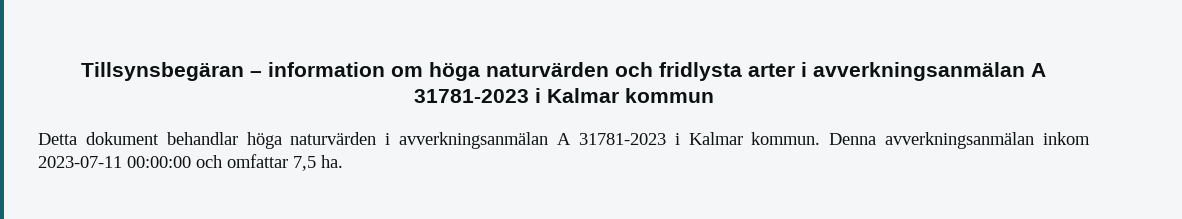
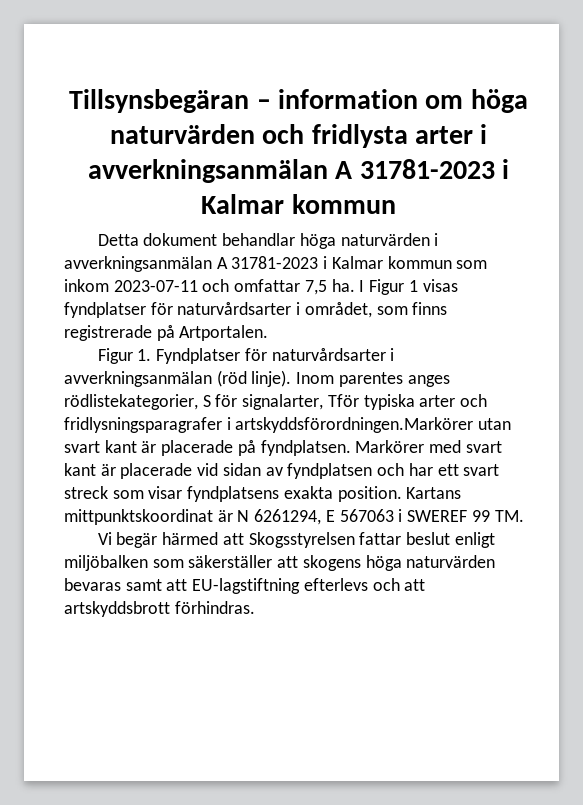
- Detta dokument behandlar höga naturvärden i avverkningsanmälan A 31781-2023 i Kalmar kommun. Denna avverkningsanmälan inkom 2023-07-11 00:00:00 och omfattar 7,5 ha.
+ Detta dokument behandlar höga naturvärden i avverkningsanmälan A 31781-2023 i Kalmar kommun som inkom 2023-07-11 och omfattar 7,5 ha.
+ I Figur 1 visas fyndplatser för naturvårdsarter i området, som finns registrerade på Artportalen.
+ Figur 1. Fyndplatser för naturvårdsarter i avverkningsanmälan (röd linje). Inom parentes anges rödlistekategorier, S för signalarter, Tför typiska arter och fridlysningsparagrafer i artskyddsförordningen.Markörer utan svart kant är placerade på fyndplatsen. Markörer med svart kant är placerade vid sidan av fyndplatsen och har ett svart streck som visar fyndplatsens exakta position. Kartans mittpunktskoordinat är N 6261294, E 567063 i SWEREF 99 TM.
+ Vi begär härmed att Skogsstyrelsen fattar beslut enligt miljöbalken som säkerställer att skogens höga naturvärden bevaras samt att EU-lagstiftning efterlevs och att artskyddsbrott förhindras.

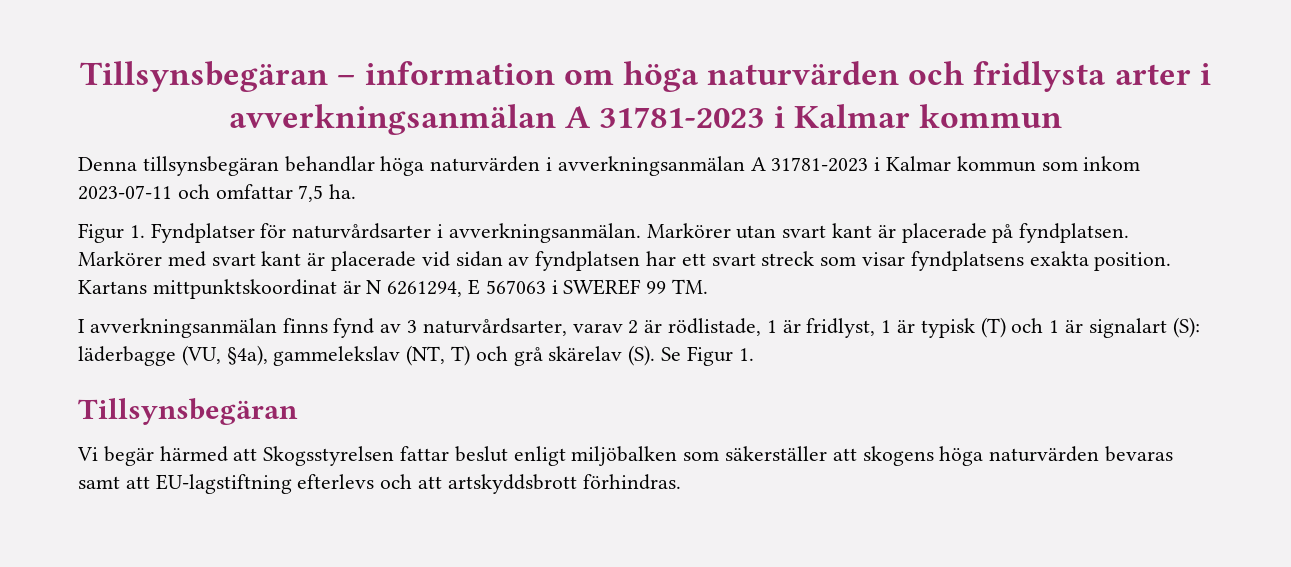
- Detta dokument behandlar höga naturvärden i avverkningsanmälan A 31781-2023 i Kalmar kommun som inkom 2023-07-11 och omfattar 7,5 ha. I Figur 1 visas fyndplatser för naturvårdsarter i området, som finns registrerade på Artportalen.
+ Denna tillsynsbegäran behandlar höga naturvärden i avverkningsanmälan A 31781-2023 i Kalmar kommun som inkom 2023-07-11 och omfattar 7,5 ha.
- Figur 1. Fyndplatser för naturvårdsarter i avverkningsanmälan (röd linje). Inom parentes anges rödlistekategorier, S för signalarter, Tför typiska arter och fridlysningsparagrafer i artskyddsförordningen.Markörer utan svart kant är placerade på fyndplatsen.
+ Figur 1. Fyndplatser för naturvårdsarter i avverkningsanmälan. Markörer utan svart kant är placerade på fyndplatsen.
- Markörer med svart kant är placerade vid sidan av fyndplatsen och har ett svart streck som visar fyndplatsens exakta position.
+ Markörer med svart kant är placerade vid sidan av fyndplatsen har ett svart streck som visar fyndplatsens exakta position.
+ I avverkningsanmälan finns fynd av 3 naturvårdsarter, varav 2 är rödlistade, 1 är fridlyst, 1 är typisk (T) och 1 är signalart (S): läderbagge (VU, §4a), gammelekslav (NT, T) och grå skärelav (S). Se Figur 1.
+ Tillsynsbegäran

